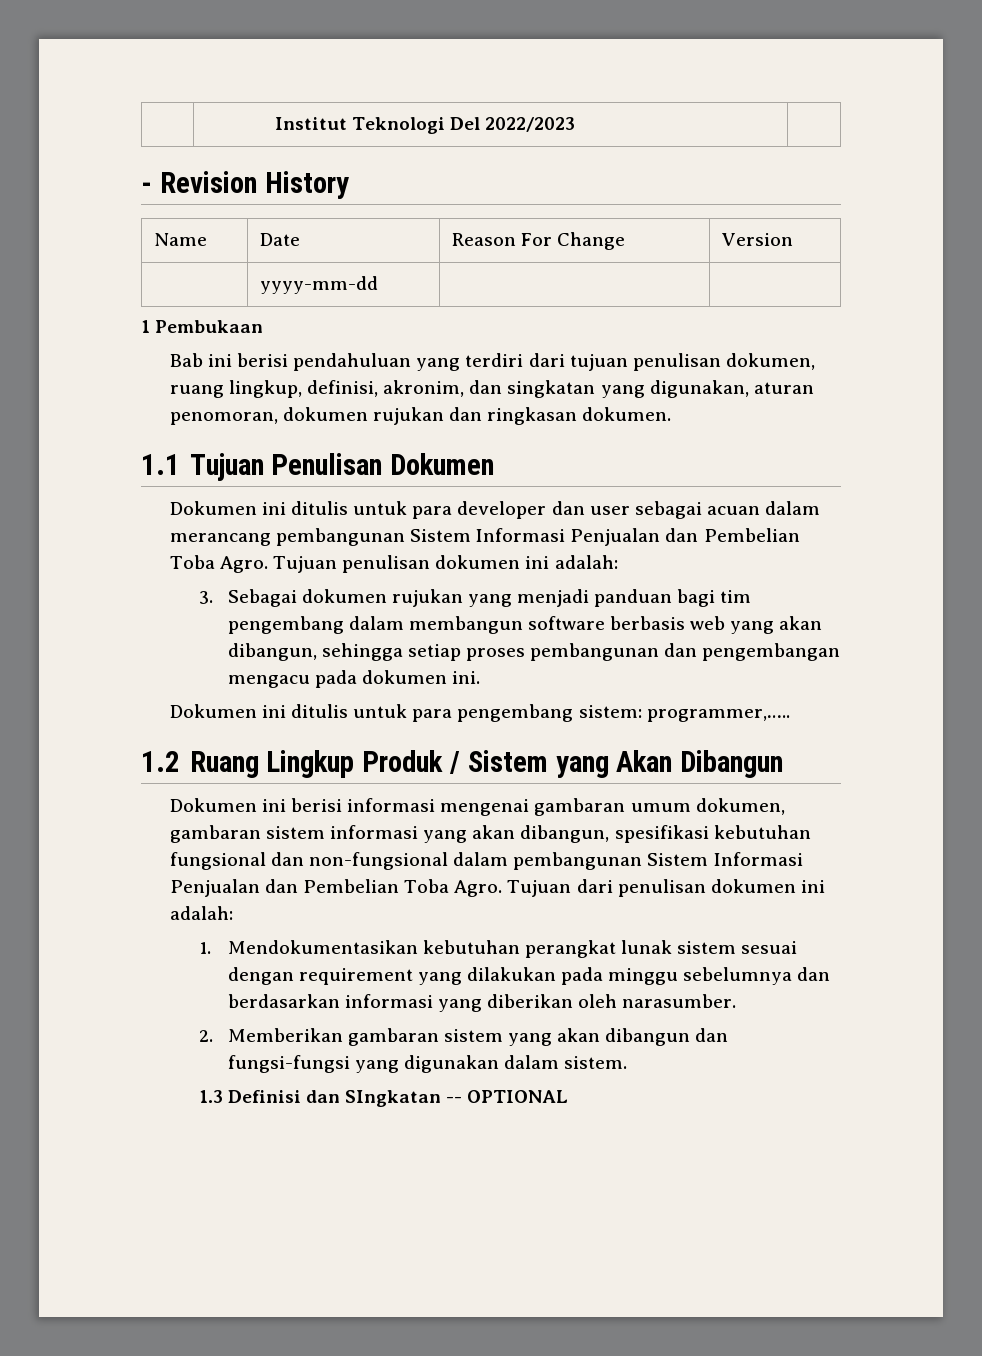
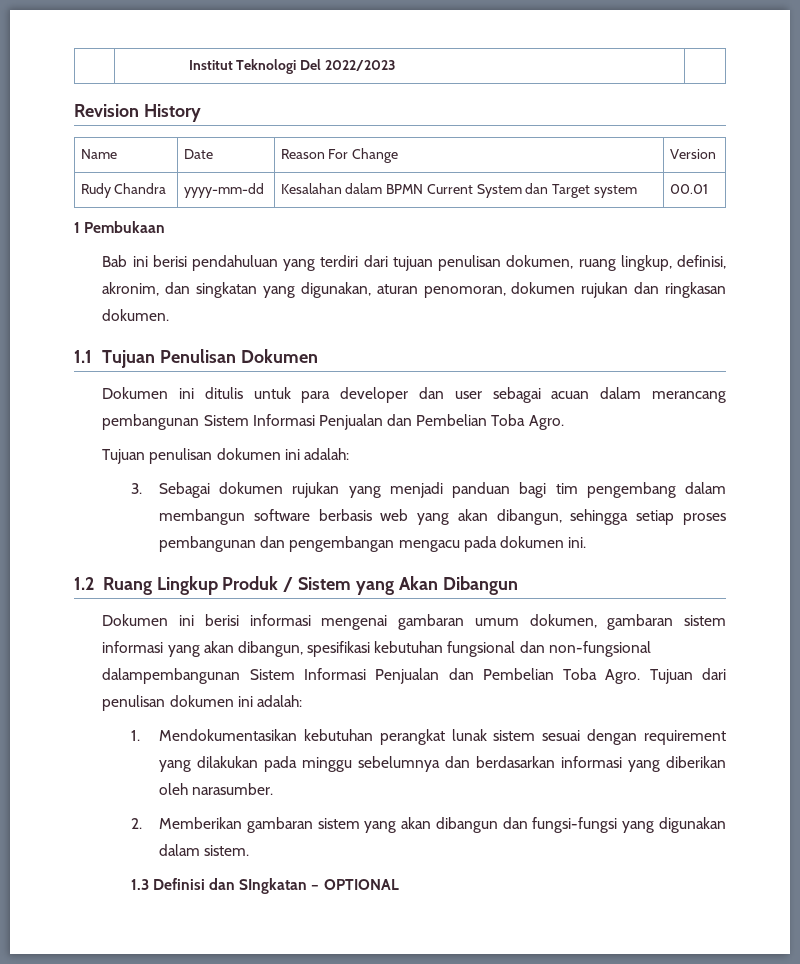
- - Revision History
+ Revision History
- | yyyy-mm-dd | |
+ Rudy Chandra | yyyy-mm-dd | Kesalahan dalam BPMN Current System dan Target system | 00.01
- Dokumen ini ditulis untuk para developer dan user sebagai acuan dalam merancang pembangunan Sistem Informasi Penjualan dan Pembelian Toba Agro. Tujuan penulisan dokumen ini adalah:
+ Dokumen ini ditulis untuk para developer dan user sebagai acuan dalam merancang pembangunan Sistem Informasi Penjualan dan Pembelian Toba Agro.
+ Tujuan penulisan dokumen ini adalah:
- Dokumen ini ditulis untuk para pengembang sistem: programmer,…..
- Dokumen ini berisi informasi mengenai gambaran umum dokumen, gambaran sistem informasi yang akan dibangun, spesifikasi kebutuhan fungsional dan non-fungsional dalam pembangunan Sistem Informasi Penjualan dan Pembelian Toba Agro.
+ Dokumen ini berisi informasi mengenai gambaran umum dokumen, gambaran sistem informasi yang akan dibangun, spesifikasi kebutuhan fungsional dan non-fungsional dalampembangunan Sistem Informasi Penjualan dan Pembelian Toba Agro.
- 1.3 Definisi dan SIngkatan -- OPTIONAL
+ 1.3 Definisi dan SIngkatan – OPTIONAL

